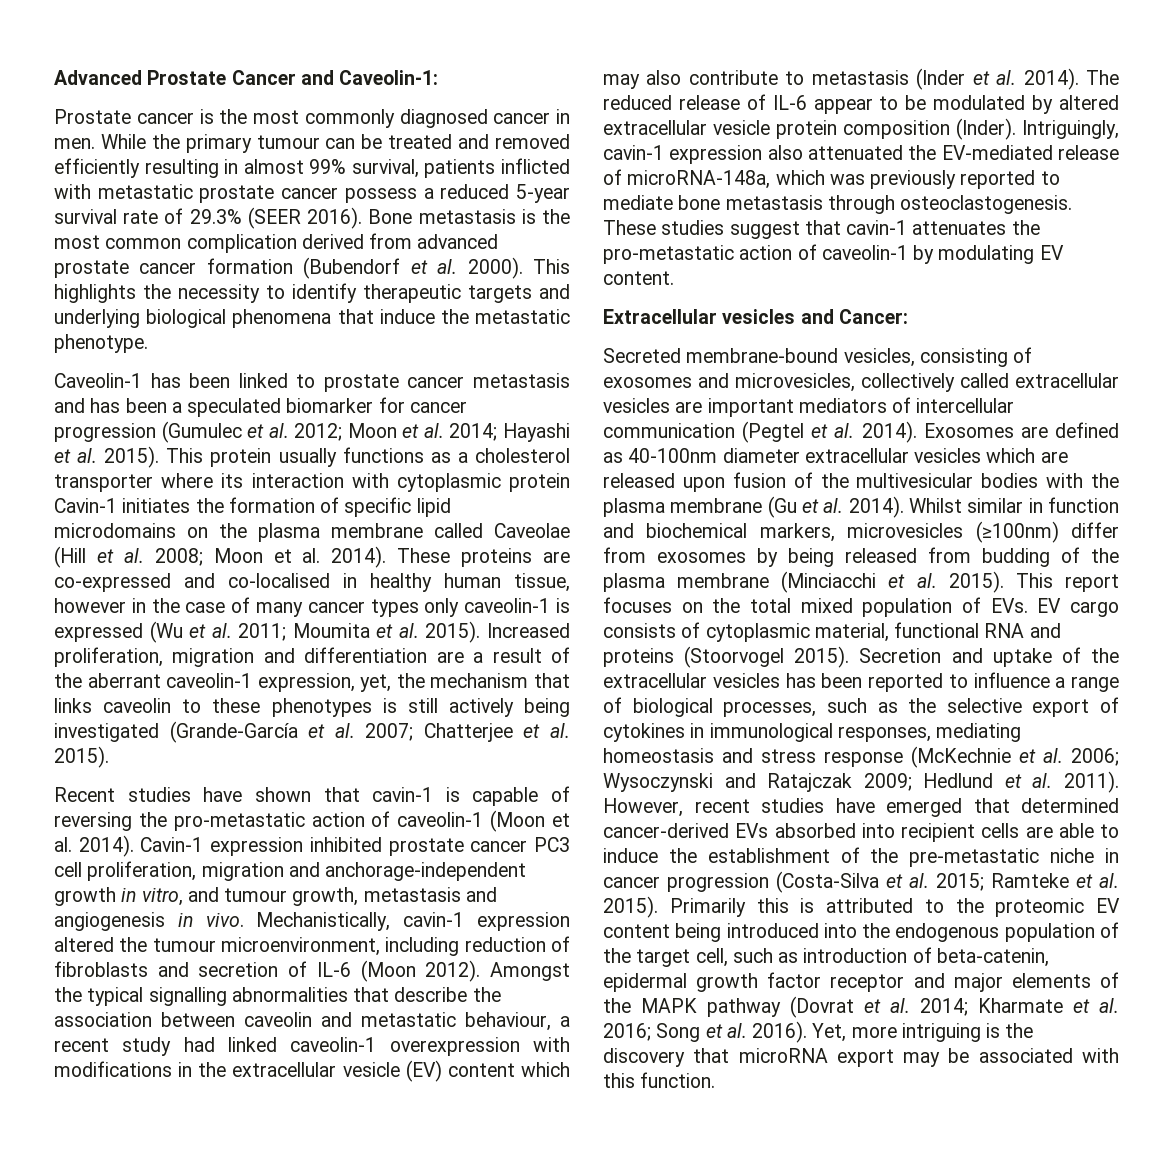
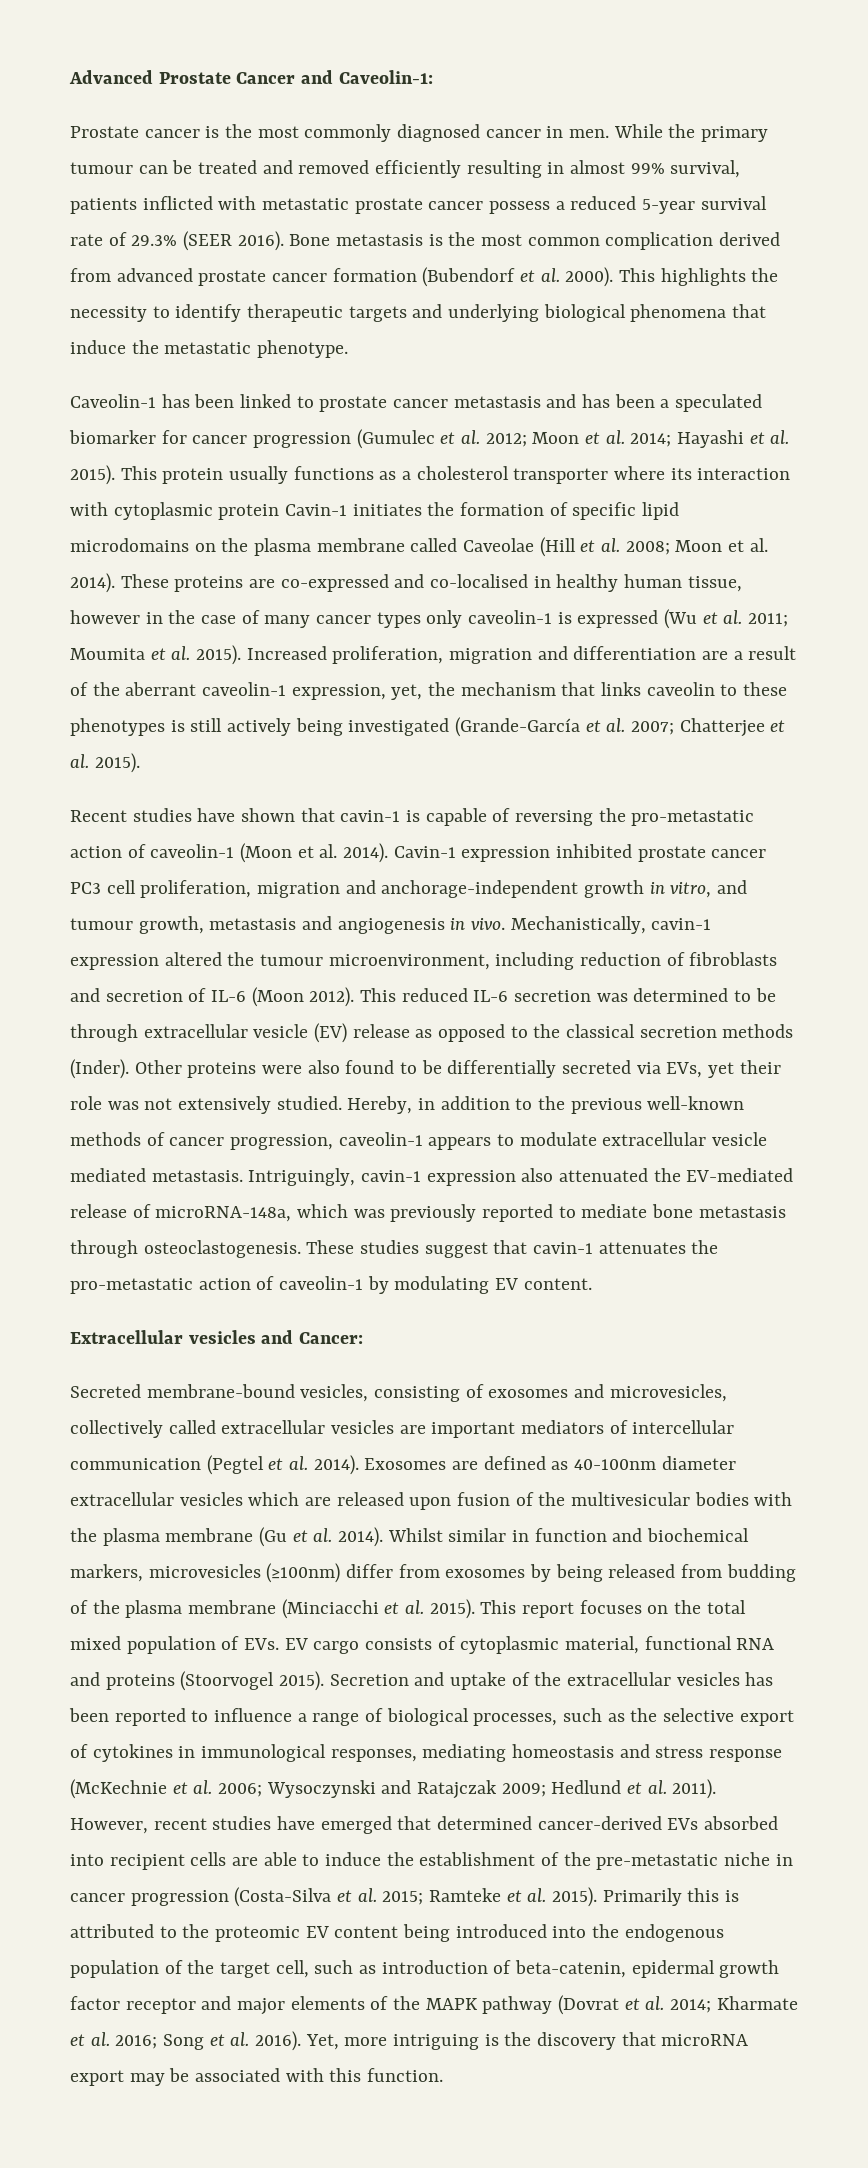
- Amongst the typical signalling abnormalities that describe the association between caveolin and metastatic behaviour, a recent study had linked caveolin-1 overexpression with modifications in the extracellular vesicle (EV) content which may also contribute to metastasis (Inder et al. 2014). The reduced release of IL-6 appear to be modulated by altered extracellular vesicle protein composition (Inder).
+ This reduced IL-6 secretion was determined to be through extracellular vesicle (EV) release as opposed to the classical secretion methods (Inder). Other proteins were also found to be differentially secreted via EVs, yet their role was not extensively studied. Hereby, in addition to the previous well-known methods of cancer progression, caveolin-1 appears to modulate extracellular vesicle mediated metastasis.

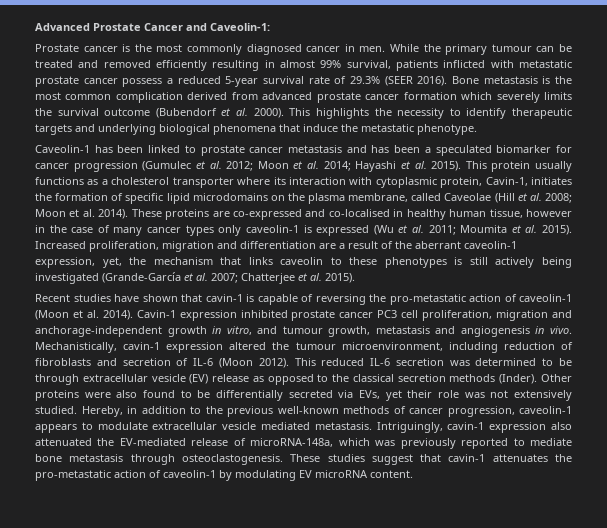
- Bone metastasis is the most common complication derived from advanced prostate cancer formation (Bubendorf et al. 2000).
+ Bone metastasis is the most common complication derived from advanced prostate cancer formation which severely limits the survival outcome (Bubendorf et al. 2000).
- This protein usually functions as a cholesterol transporter where its interaction with cytoplasmic protein Cavin-1 initiates the formation of specific lipid microdomains on the plasma membrane called Caveolae (Hill et al. 2008; Moon et al. 2014).
+ This protein usually functions as a cholesterol transporter where its interaction with cytoplasmic protein, Cavin-1, initiates the formation of specific lipid microdomains on the plasma membrane, called Caveolae (Hill et al. 2008; Moon et al. 2014).
- These studies suggest that cavin-1 attenuates the pro-metastatic action of caveolin-1 by modulating EV content.
+ These studies suggest that cavin-1 attenuates the pro-metastatic action of caveolin-1 by modulating EV microRNA content.
- Extracellular vesicles and Cancer:
- Secreted membrane-bound vesicles, consisting of exosomes and microvesicles, collectively called extracellular vesicles are important mediators of intercellular communication (Pegtel et al. 2014). Exosomes are defined as 40-100nm diameter extracellular vesicles which are released upon fusion of the multivesicular bodies with the plasma membrane (Gu et al. 2014). Whilst similar in function and biochemical markers, microvesicles (≥100nm) differ from exosomes by being released from budding of the plasma membrane (Minciacchi et al. 2015). This report focuses on the total mixed population of EVs. EV cargo consists of cytoplasmic material, functional RNA and proteins (Stoorvogel 2015). Secretion and uptake of the extracellular vesicles has been reported to influence a range of biological processes, such as the selective export of cytokines in immunological responses, mediating homeostasis and stress response (McKechnie et al. 2006; Wysoczynski and Ratajczak 2009; Hedlund et al. 2011). However, recent studies have emerged that determined cancer-derived EVs absorbed into recipient cells are able to induce the establishment of the pre-metastatic niche in cancer progression (Costa-Silva et al. 2015; Ramteke et al. 2015). Primarily this is attributed to the proteomic EV content being introduced into the endogenous population of the target cell, such as introduction of beta-catenin, epidermal growth factor receptor and major elements of the MAPK pathway (Dovrat et al. 2014; Kharmate et al. 2016; Song et al. 2016). Yet, more intriguing is the discovery that microRNA export may be associated with this function.

